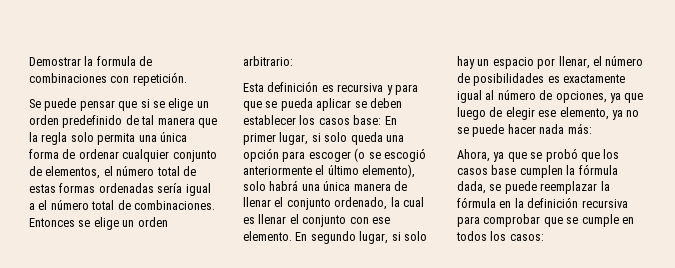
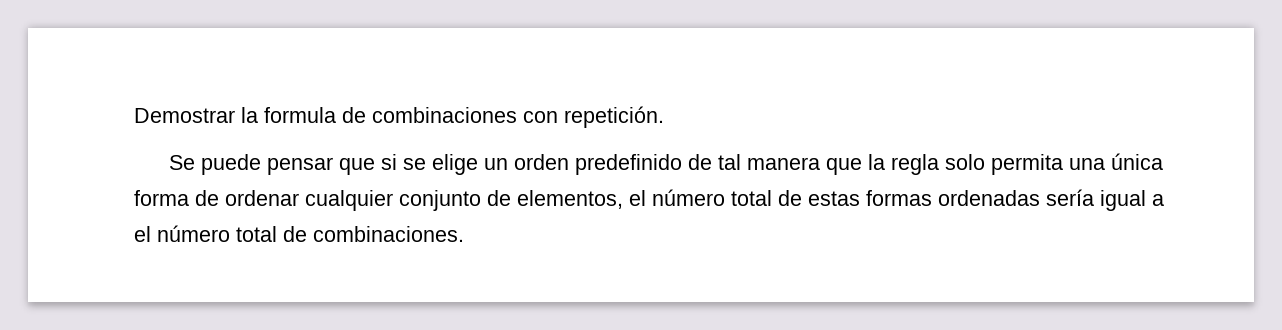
- Entonces se elige un orden arbitrario:
- Esta definición es recursiva y para que se pueda aplicar se deben establecer los casos base: En primer lugar, si solo queda una opción para escoger (o se escogió anteriormente el último elemento), solo habrá una única manera de llenar el conjunto ordenado, la cual es llenar el conjunto con ese elemento. En segundo lugar, si solo hay un espacio por llenar, el número de posibilidades es exactamente igual al número de opciones, ya que luego de elegir ese elemento, ya no se puede hacer nada más:
- Ahora, ya que se probó que los casos base cumplen la fórmula dada, se puede reemplazar la fórmula en la definición recursiva para comprobar que se cumple en todos los casos:

